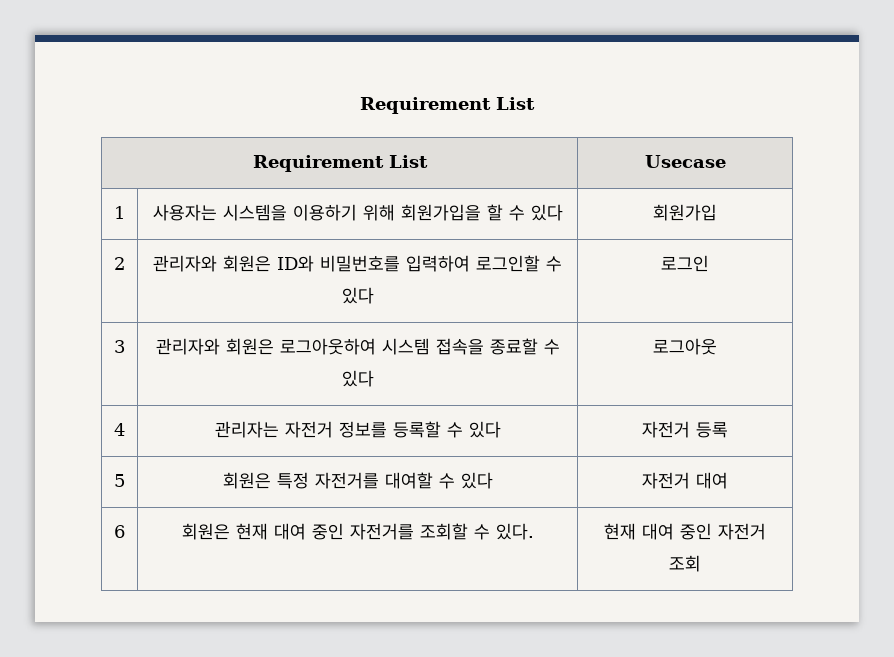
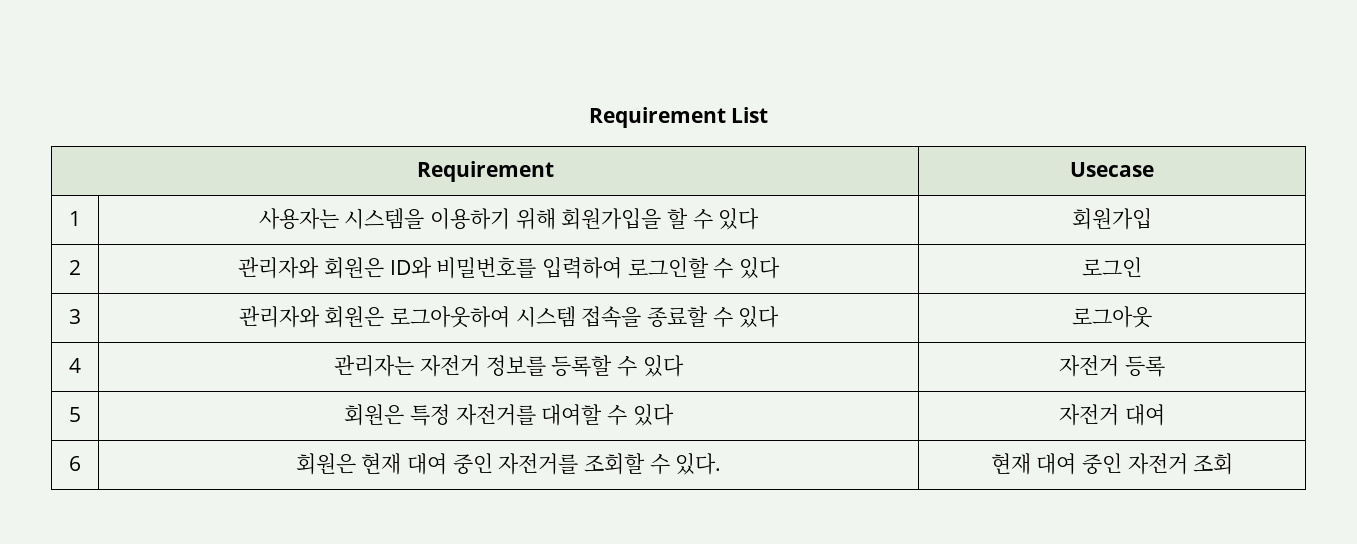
- Requirement List | Usecase
+ Requirement | Usecase

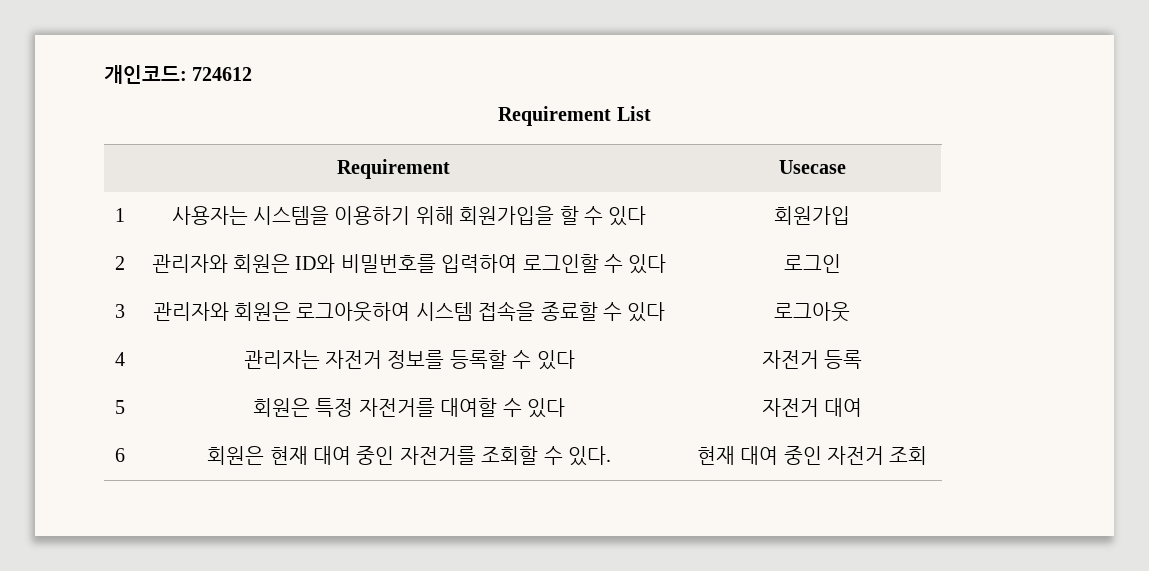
+ 개인코드: 724612

